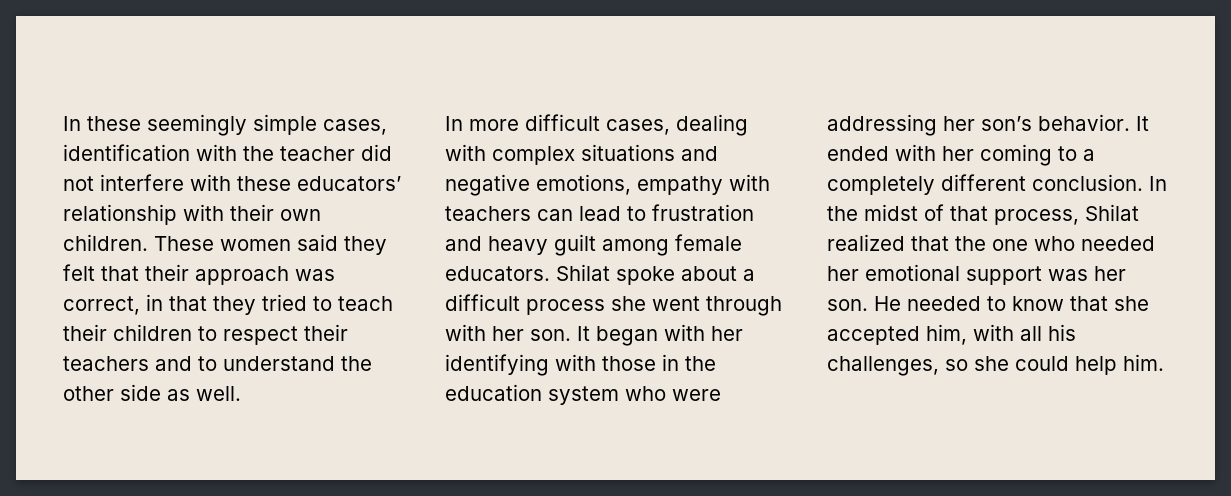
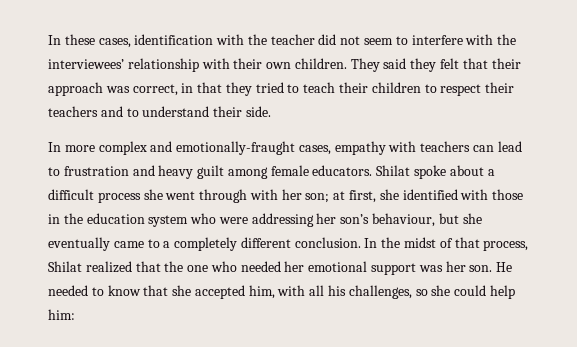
- In these seemingly simple cases, identification with the teacher did not interfere with these educators’ relationship with their own children.
+ In these cases, identification with the teacher did not seem to interfere with the interviewees’ relationship with their own children.
- These women said they felt that their approach was correct, in that they tried to teach their children to respect their teachers and to understand the other side as well.
- In more difficult cases, dealing with complex situations and negative emotions, empathy with teachers can lead to frustration and heavy guilt among female educators.
+ They said they felt that their approach was correct, in that they tried to teach their children to respect their teachers and to understand their side.
+ In more complex and emotionally-fraught cases, empathy with teachers can lead to frustration and heavy guilt among female educators.
- Shilat spoke about a difficult process she went through with her son. It began with her identifying with those in the education system who were addressing her son’s behavior. It ended with her coming to a completely different conclusion.
+ Shilat spoke about a difficult process she went through with her son; at first, she identified with those in the education system who were addressing her son’s behaviour, but she eventually came to a completely different conclusion.
- He needed to know that she accepted him, with all his challenges, so she could help him.
+ He needed to know that she accepted him, with all his challenges, so she could help him:

